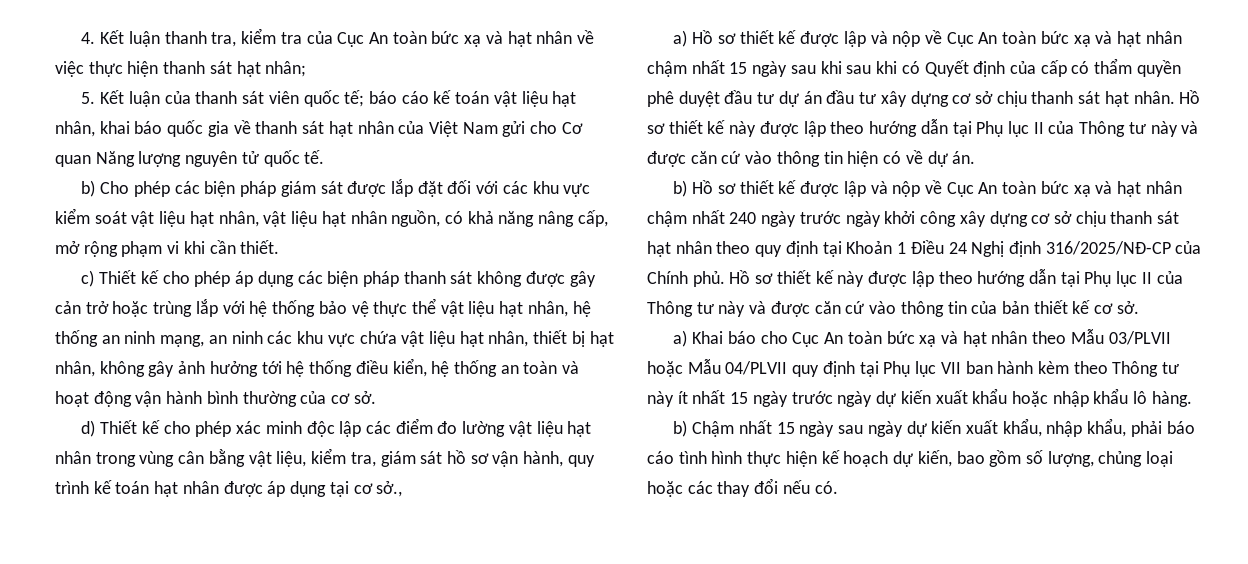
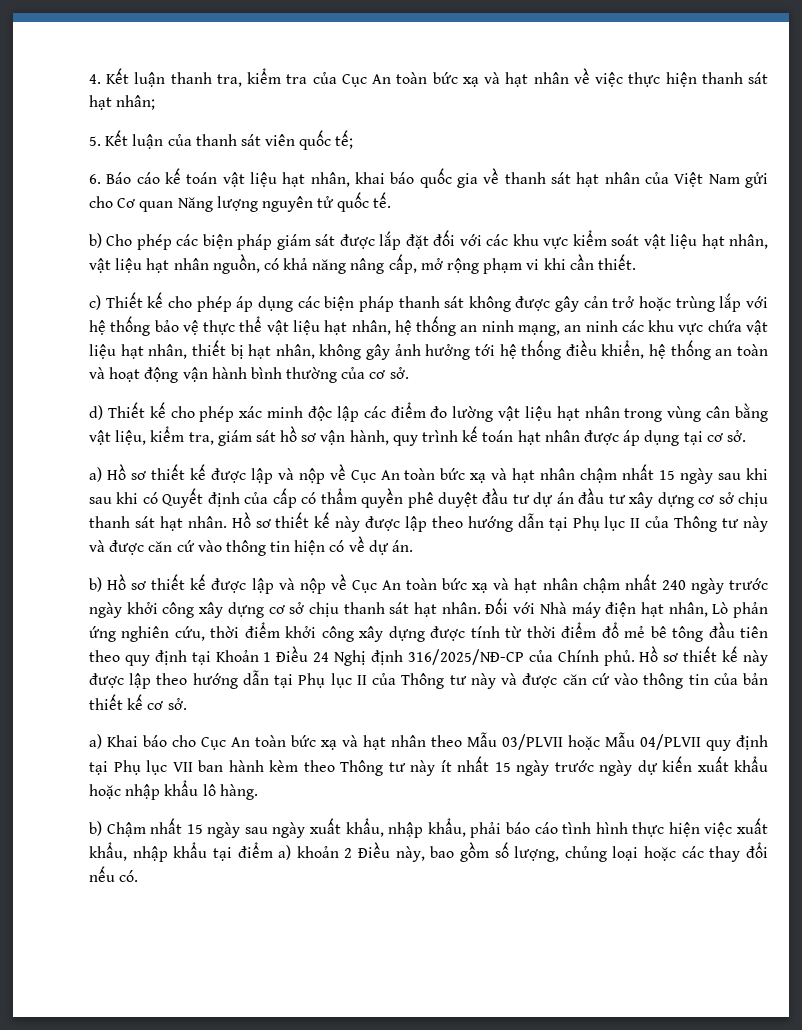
- 5. Kết luận của thanh sát viên quốc tế; báo cáo kế toán vật liệu hạt nhân, khai báo quốc gia về thanh sát hạt nhân của Việt Nam gửi cho Cơ quan Năng lượng nguyên tử quốc tế.
+ 5. Kết luận của thanh sát viên quốc tế;
+ 6. Báo cáo kế toán vật liệu hạt nhân, khai báo quốc gia về thanh sát hạt nhân của Việt Nam gửi cho Cơ quan Năng lượng nguyên tử quốc tế.
- c) Thiết kế cho phép áp dụng các biện pháp thanh sát không được gây cản trở hoặc trùng lắp với hệ thống bảo vệ thực thể vật liệu hạt nhân, hệ thống an ninh mạng, an ninh các khu vực chứa vật liệu hạt nhân, thiết bị hạt nhân, không gây ảnh hưởng tới hệ thống điều kiển, hệ thống an toàn và hoạt động vận hành bình thường của cơ sở.
+ c) Thiết kế cho phép áp dụng các biện pháp thanh sát không được gây cản trở hoặc trùng lắp với hệ thống bảo vệ thực thể vật liệu hạt nhân, hệ thống an ninh mạng, an ninh các khu vực chứa vật liệu hạt nhân, thiết bị hạt nhân, không gây ảnh hưởng tới hệ thống điều khiển, hệ thống an toàn và hoạt động vận hành bình thường của cơ sở.
- d) Thiết kế cho phép xác minh độc lập các điểm đo lường vật liệu hạt nhân trong vùng cân bằng vật liệu, kiểm tra, giám sát hồ sơ vận hành, quy trình kế toán hạt nhân được áp dụng tại cơ sở.,
+ d) Thiết kế cho phép xác minh độc lập các điểm đo lường vật liệu hạt nhân trong vùng cân bằng vật liệu, kiểm tra, giám sát hồ sơ vận hành, quy trình kế toán hạt nhân được áp dụng tại cơ sở.
- b) Hồ sơ thiết kế được lập và nộp về Cục An toàn bức xạ và hạt nhân chậm nhất 240 ngày trước ngày khởi công xây dựng cơ sở chịu thanh sát hạt nhân theo quy định tại Khoản 1 Điều 24 Nghị định 316/2025/NĐ-CP của Chính phủ.
+ b) Hồ sơ thiết kế được lập và nộp về Cục An toàn bức xạ và hạt nhân chậm nhất 240 ngày trước ngày khởi công xây dựng cơ sở chịu thanh sát hạt nhân. Đối với Nhà máy điện hạt nhân, Lò phản ứng nghiên cứu, thời điểm khởi công xây dựng được tính từ thời điểm đổ mẻ bê tông đầu tiên theo quy định tại Khoản 1 Điều 24 Nghị định 316/2025/NĐ-CP của Chính phủ.
- b) Chậm nhất 15 ngày sau ngày dự kiến xuất khẩu, nhập khẩu, phải báo cáo tình hình thực hiện kế hoạch dự kiến, bao gồm số lượng, chủng loại hoặc các thay đổi nếu có.
+ b) Chậm nhất 15 ngày sau ngày xuất khẩu, nhập khẩu, phải báo cáo tình hình thực hiện việc xuất khẩu, nhập khẩu tại điểm a) khoản 2 Điều này, bao gồm số lượng, chủng loại hoặc các thay đổi nếu có.

